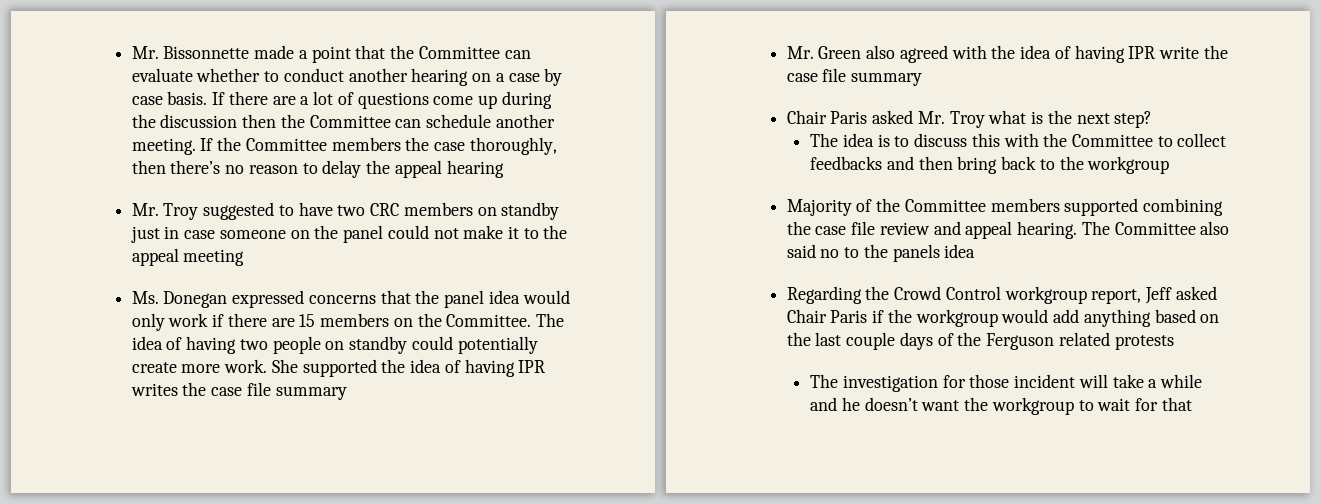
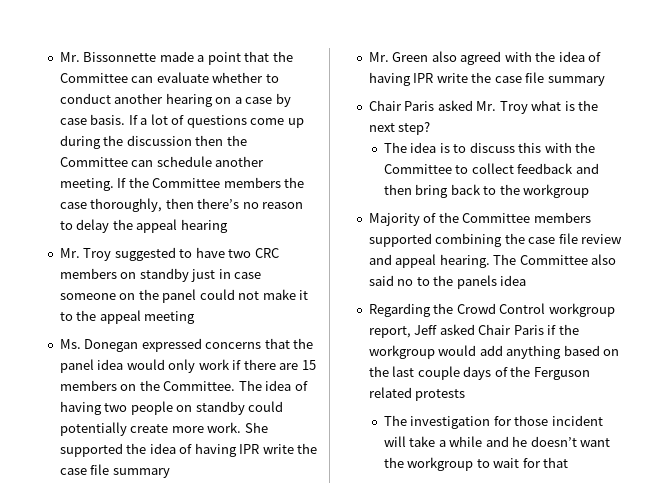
- If there are a lot of questions come up during the discussion then the Committee can schedule another meeting.
+ If a lot of questions come up during the discussion then the Committee can schedule another meeting.
- She supported the idea of having IPR writes the case file summary
+ She supported the idea of having IPR write the case file summary
- The idea is to discuss this with the Committee to collect feedbacks and then bring back to the workgroup
+ The idea is to discuss this with the Committee to collect feedback and then bring back to the workgroup

